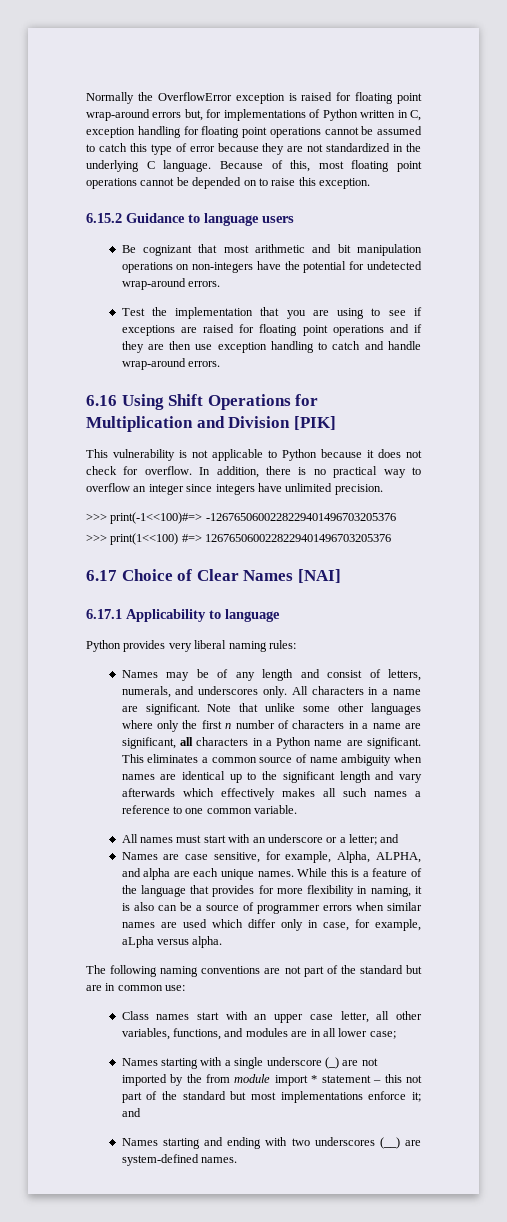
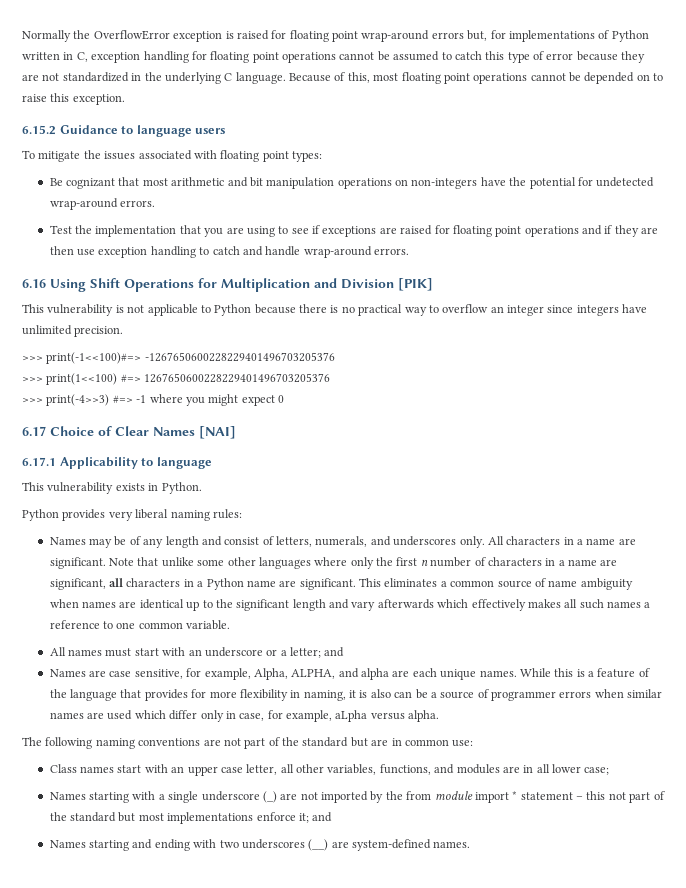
+ To mitigate the issues associated with floating point types:
- This vulnerability is not applicable to Python because it does not check for overflow. In addition, there is no practical way to overflow an integer since integers have unlimited precision.
+ This vulnerability is not applicable to Python because there is no practical way to overflow an integer since integers have unlimited precision.
+ >>> print(-4>>3) #=> -1 where you might expect 0
+ This vulnerability exists in Python.

